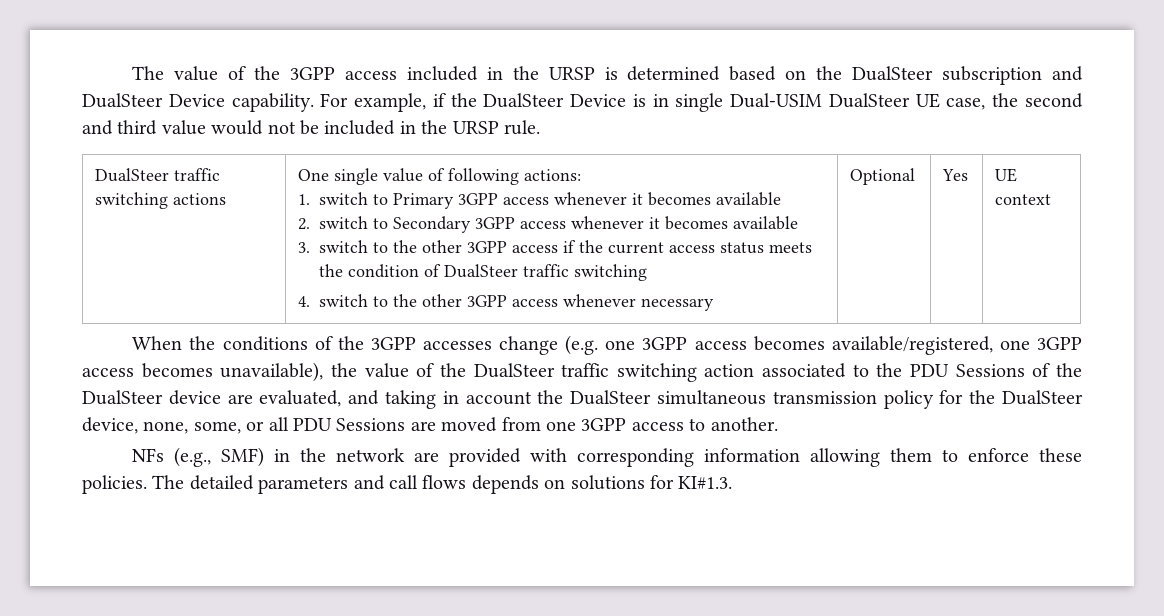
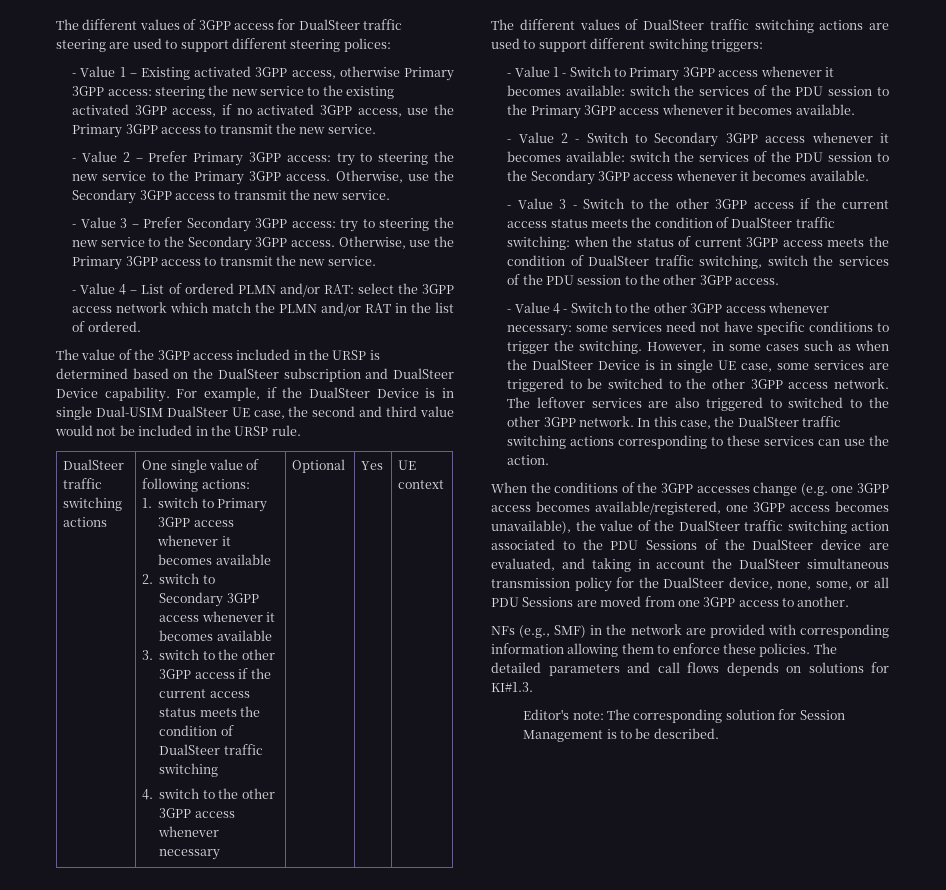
+ The different values of 3GPP access for DualSteer traffic steering are used to support different steering polices:
+ - Value 1 – Existing activated 3GPP access, otherwise Primary 3GPP access: steering the new service to the existing activated 3GPP access, if no activated 3GPP access, use the Primary 3GPP access to transmit the new service.
+ - Value 2 – Prefer Primary 3GPP access: try to steering the new service to the Primary 3GPP access. Otherwise, use the Secondary 3GPP access to transmit the new service.
+ - Value 3 – Prefer Secondary 3GPP access: try to steering the new service to the Secondary 3GPP access. Otherwise, use the Primary 3GPP access to transmit the new service.
+ - Value 4 – List of ordered PLMN and/or RAT: select the 3GPP access network which match the PLMN and/or RAT in the list of ordered.
+ The different values of DualSteer traffic switching actions are used to support different switching triggers:
+ - Value 1 - Switch to Primary 3GPP access whenever it becomes available: switch the services of the PDU session to the Primary 3GPP access whenever it becomes available.
+ - Value 2 - Switch to Secondary 3GPP access whenever it becomes available: switch the services of the PDU session to the Secondary 3GPP access whenever it becomes available.
+ - Value 3 - Switch to the other 3GPP access if the current access status meets the condition of DualSteer traffic switching: when the status of current 3GPP access meets the condition of DualSteer traffic switching, switch the services of the PDU session to the other 3GPP access.
+ - Value 4 - Switch to the other 3GPP access whenever necessary: some services need not have specific conditions to trigger the switching. However, in some cases such as when the DualSteer Device is in single UE case, some services are triggered to be switched to the other 3GPP access network. The leftover services are also triggered to switched to the other 3GPP network. In this case, the DualSteer traffic switching actions corresponding to these services can use the action.
+ Editor's note: The corresponding solution for Session Management is to be described.

